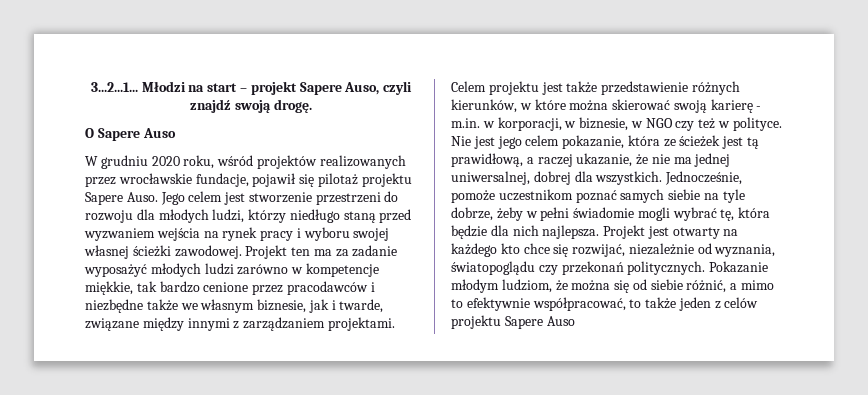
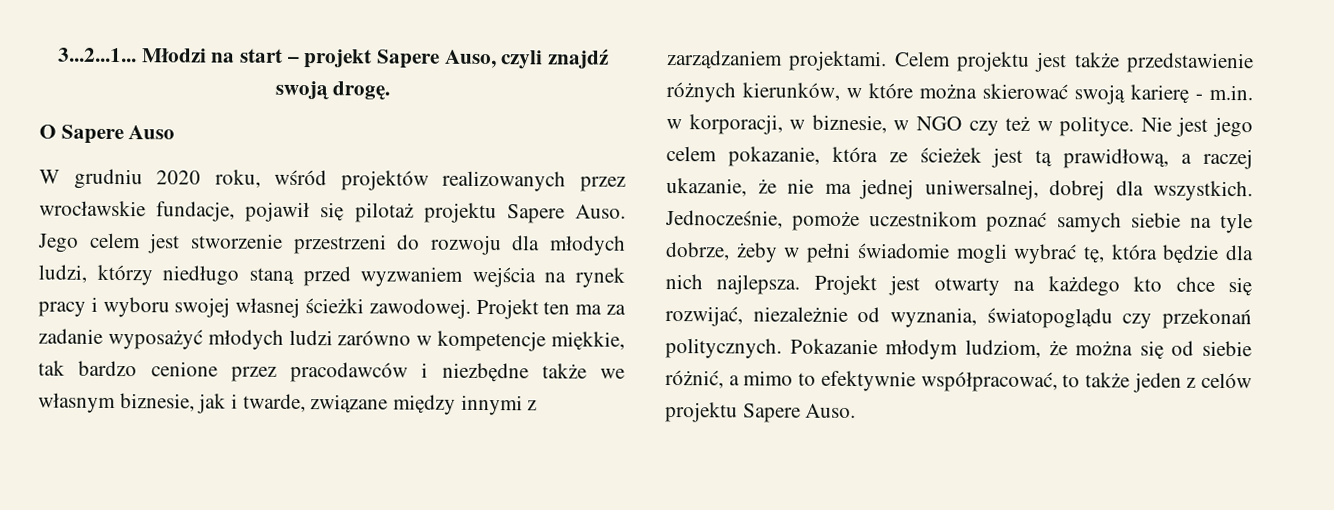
- Pokazanie młodym ludziom, że można się od siebie różnić, a mimo to efektywnie współpracować, to także jeden z celów projektu Sapere Auso
+ Pokazanie młodym ludziom, że można się od siebie różnić, a mimo to efektywnie współpracować, to także jeden z celów projektu Sapere Auso.

